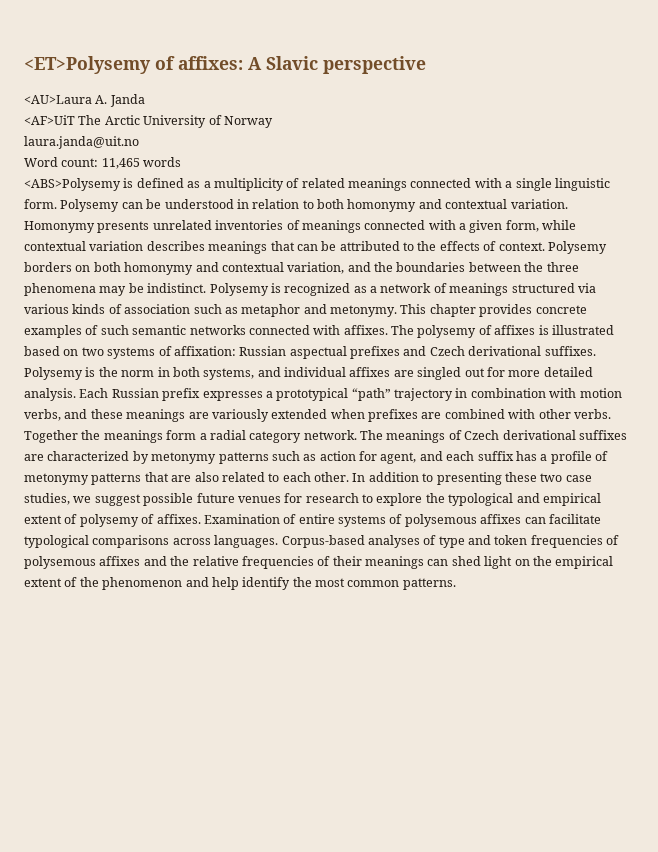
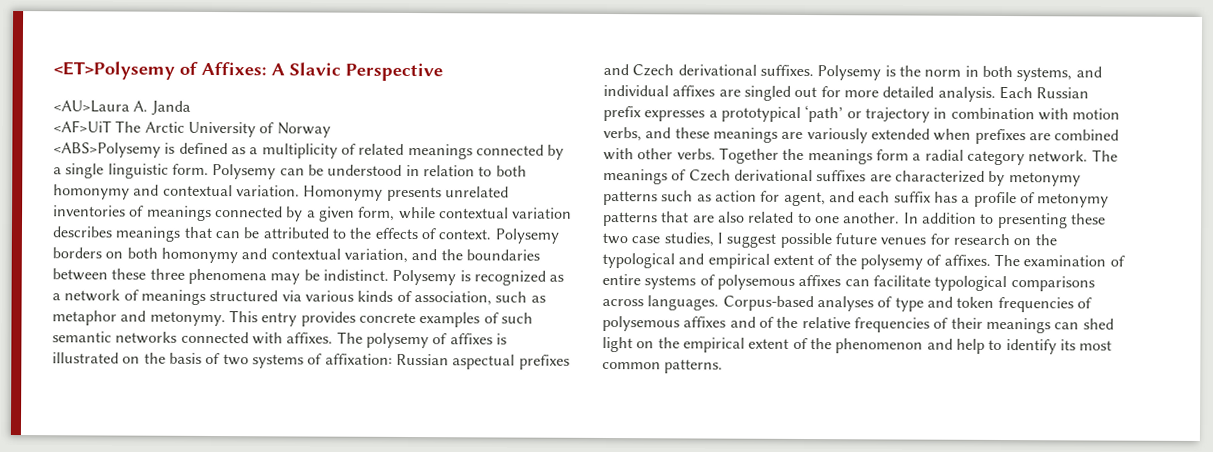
- <ET>Polysemy of affixes: A Slavic perspective
+ <ET>Polysemy of Affixes: A Slavic Perspective
- laura.janda@uit.no
- Word count: 11,465 words
- <ABS>Polysemy is defined as a multiplicity of related meanings connected with a single linguistic form.
+ <ABS>Polysemy is defined as a multiplicity of related meanings connected by a single linguistic form.
- Homonymy presents unrelated inventories of meanings connected with a given form, while contextual variation describes meanings that can be attributed to the effects of context.
+ Homonymy presents unrelated inventories of meanings connected by a given form, while contextual variation describes meanings that can be attributed to the effects of context.
- Polysemy borders on both homonymy and contextual variation, and the boundaries between the three phenomena may be indistinct.
+ Polysemy borders on both homonymy and contextual variation, and the boundaries between these three phenomena may be indistinct.
- Polysemy is recognized as a network of meanings structured via various kinds of association such as metaphor and metonymy.
+ Polysemy is recognized as a network of meanings structured via various kinds of association, such as metaphor and metonymy.
- This chapter provides concrete examples of such semantic networks connected with affixes.
+ This entry provides concrete examples of such semantic networks connected with affixes.
- The polysemy of affixes is illustrated based on two systems of affixation: Russian aspectual prefixes and Czech derivational suffixes.
+ The polysemy of affixes is illustrated on the basis of two systems of affixation: Russian aspectual prefixes and Czech derivational suffixes.
- Each Russian prefix expresses a prototypical “path” trajectory in combination with motion verbs, and these meanings are variously extended when prefixes are combined with other verbs.
+ Each Russian prefix expresses a prototypical ‘path’ or trajectory in combination with motion verbs, and these meanings are variously extended when prefixes are combined with other verbs.
- The meanings of Czech derivational suffixes are characterized by metonymy patterns such as action for agent, and each suffix has a profile of metonymy patterns that are also related to each other.
+ The meanings of Czech derivational suffixes are characterized by metonymy patterns such as action for agent, and each suffix has a profile of metonymy patterns that are also related to one another.
- In addition to presenting these two case studies, we suggest possible future venues for research to explore the typological and empirical extent of polysemy of affixes.
+ In addition to presenting these two case studies, I suggest possible future venues for research on the typological and empirical extent of the polysemy of affixes.
- Examination of entire systems of polysemous affixes can facilitate typological comparisons across languages.
+ The examination of entire systems of polysemous affixes can facilitate typological comparisons across languages.
- Corpus-based analyses of type and token frequencies of polysemous affixes and the relative frequencies of their meanings can shed light on the empirical extent of the phenomenon and help identify the most common patterns.
+ Corpus-based analyses of type and token frequencies of polysemous affixes and of the relative frequencies of their meanings can shed light on the empirical extent of the phenomenon and help to identify its most common patterns.

